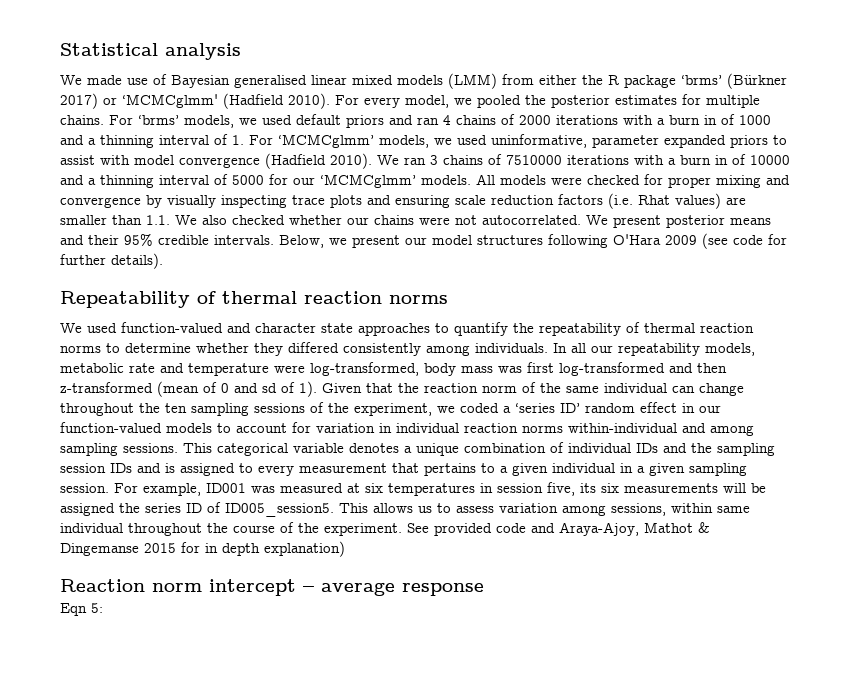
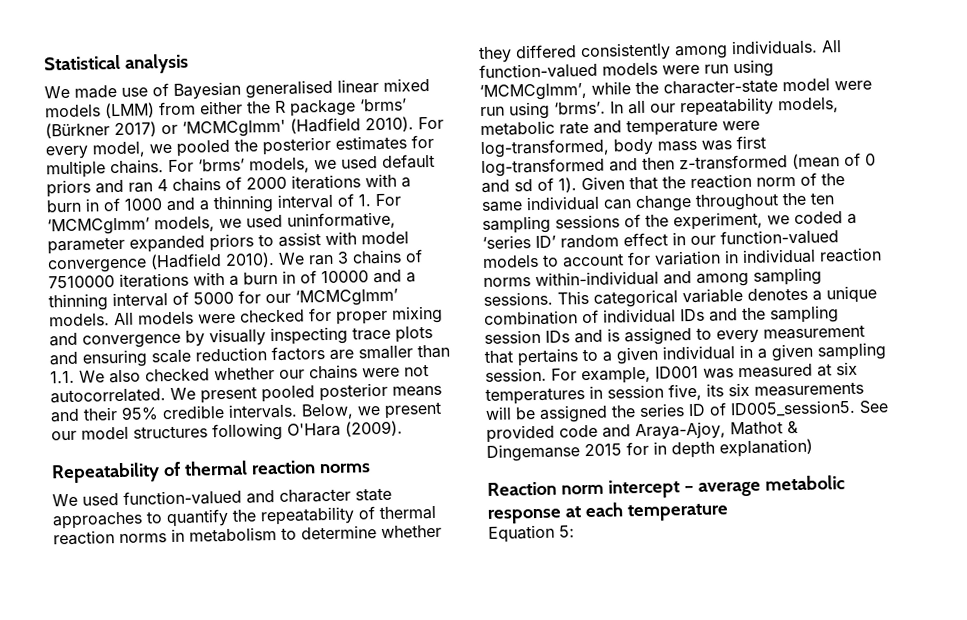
- All models were checked for proper mixing and convergence by visually inspecting trace plots and ensuring scale reduction factors (i.e. Rhat values) are smaller than 1.1. We also checked whether our chains were not autocorrelated.
+ All models were checked for proper mixing and convergence by visually inspecting trace plots and ensuring scale reduction factors are smaller than 1.1. We also checked whether our chains were not autocorrelated.
- We present posterior means and their 95% credible intervals.
+ We present pooled posterior means and their 95% credible intervals.
- Below, we present our model structures following O'Hara 2009 (see code for further details).
+ Below, we present our model structures following O'Hara (2009).
- We used function-valued and character state approaches to quantify the repeatability of thermal reaction norms to determine whether they differed consistently among individuals.
+ We used function-valued and character state approaches to quantify the repeatability of thermal reaction norms in metabolism to determine whether they differed consistently among individuals.
+ All function-valued models were run using ‘MCMCglmm’, while the character-state model were run using ‘brms’.
- This allows us to assess variation among sessions, within same individual throughout the course of the experiment.
- Reaction norm intercept – average response
- Eqn 5:
+ Reaction norm intercept – average metabolic response at each temperature
+ Equation 5:

